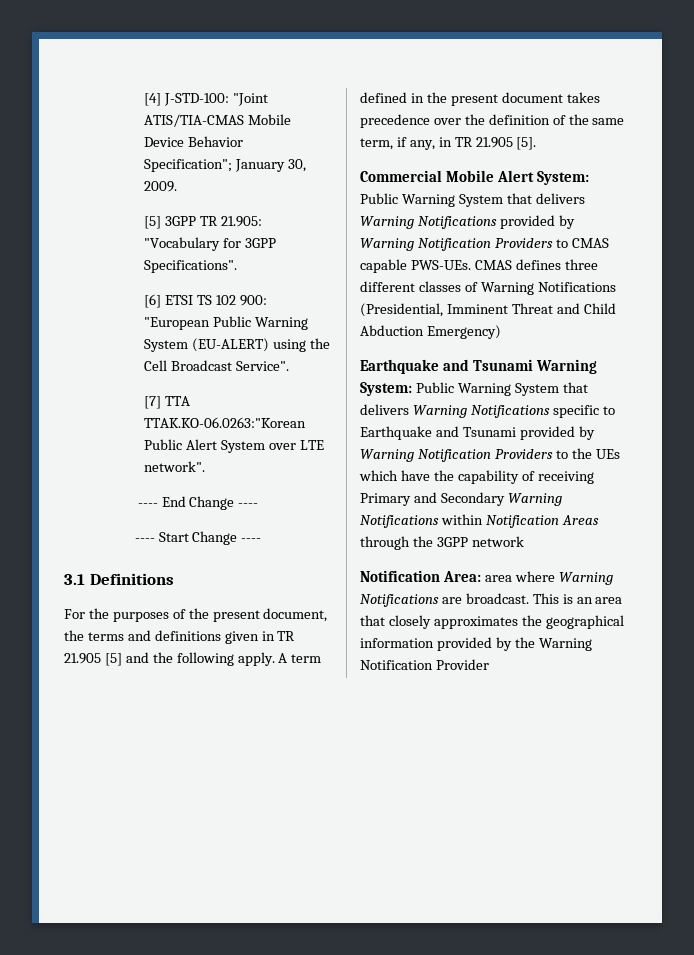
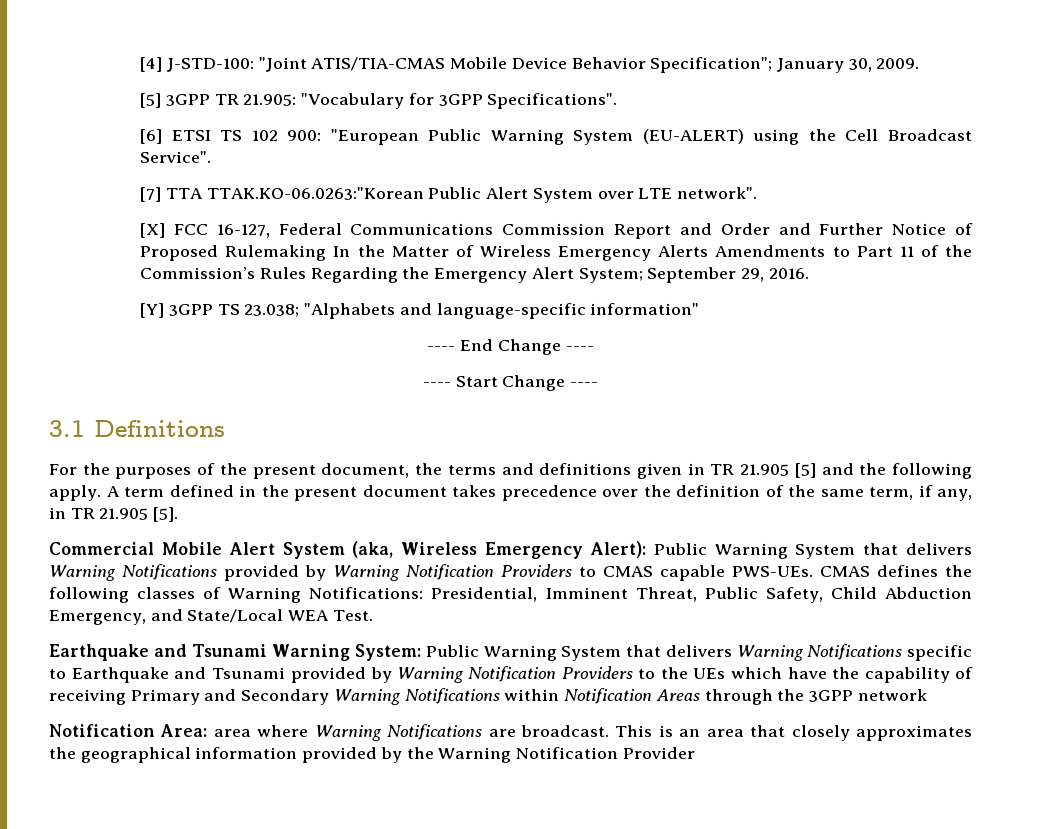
+ [X] FCC 16-127, Federal Communications Commission Report and Order and Further Notice of Proposed Rulemaking In the Matter of Wireless Emergency Alerts Amendments to Part 11 of the Commission’s Rules Regarding the Emergency Alert System; September 29, 2016.
+ [Y] 3GPP TS 23.038; "Alphabets and language-specific information"
- Commercial Mobile Alert System: Public Warning System that delivers Warning Notifications provided by Warning Notification Providers to CMAS capable PWS-UEs.
+ Commercial Mobile Alert System (aka, Wireless Emergency Alert): Public Warning System that delivers Warning Notifications provided by Warning Notification Providers to CMAS capable PWS-UEs.
- CMAS defines three different classes of Warning Notifications (Presidential, Imminent Threat and Child Abduction Emergency)
+ CMAS defines the following classes of Warning Notifications: Presidential, Imminent Threat, Public Safety, Child Abduction Emergency, and State/Local WEA Test.

